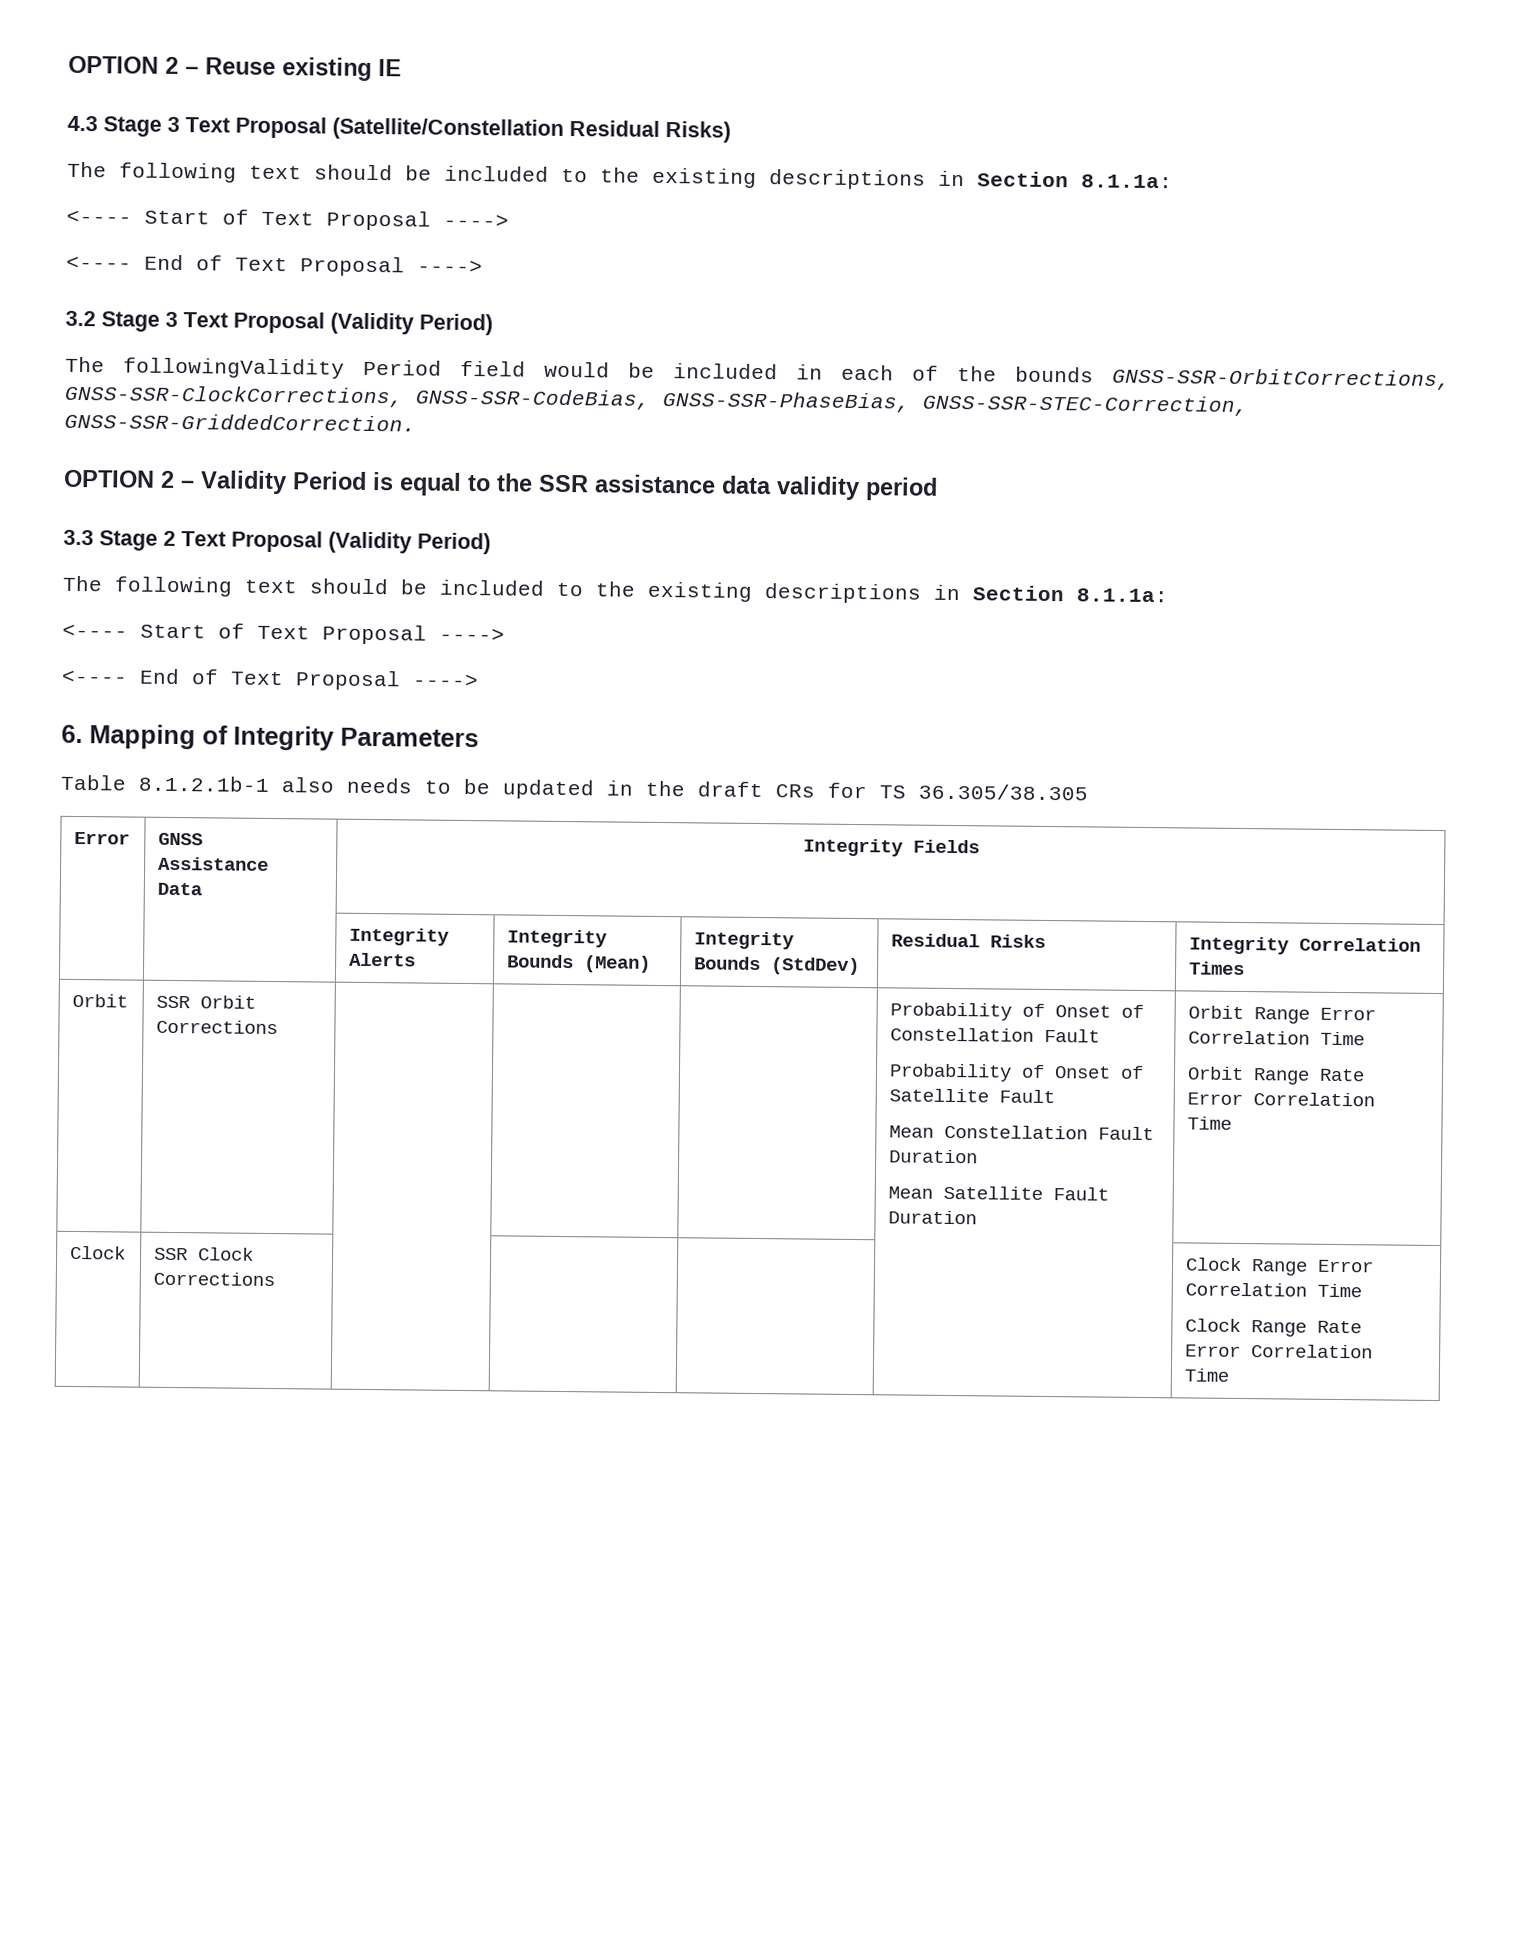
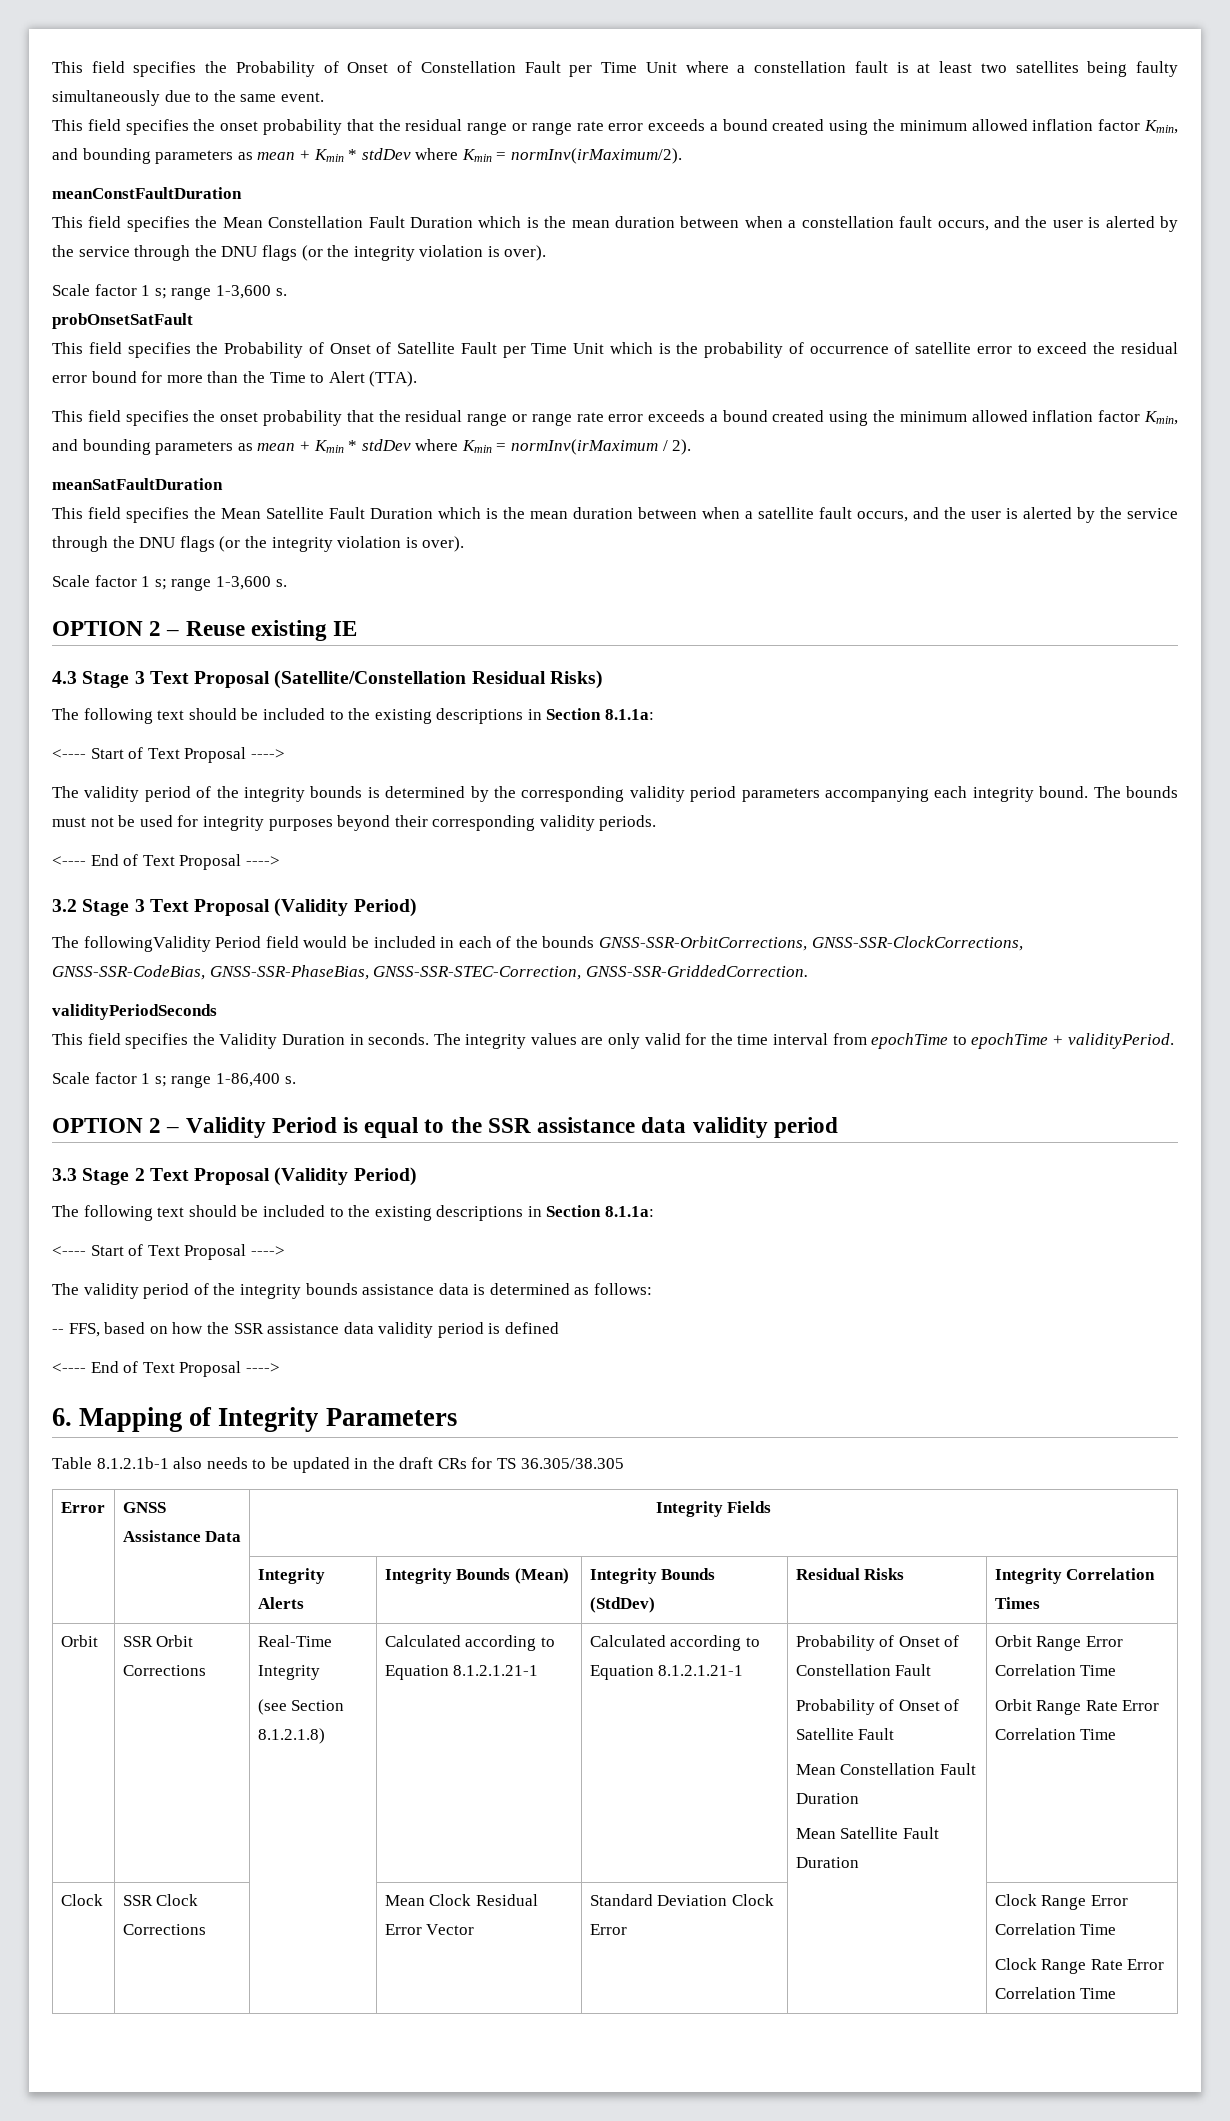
+ This field specifies the Probability of Onset of Constellation Fault per Time Unit where a constellation fault is at least two satellites being faulty simultaneously due to the same event.
+ This field specifies the onset probability that the residual range or range rate error exceeds a bound created using the minimum allowed inflation factor Kmin, and bounding parameters as mean + Kmin * stdDev where Kmin = normInv(irMaximum/2).
+ meanConstFaultDuration
+ This field specifies the Mean Constellation Fault Duration which is the mean duration between when a constellation fault occurs, and the user is alerted by the service through the DNU flags (or the integrity violation is over).
+ Scale factor 1 s; range 1-3,600 s.
+ probOnsetSatFault
+ This field specifies the Probability of Onset of Satellite Fault per Time Unit which is the probability of occurrence of satellite error to exceed the residual error bound for more than the Time to Alert (TTA).
+ This field specifies the onset probability that the residual range or range rate error exceeds a bound created using the minimum allowed inflation factor Kmin, and bounding parameters as mean + Kmin * stdDev where Kmin = normInv(irMaximum / 2).
+ meanSatFaultDuration
+ This field specifies the Mean Satellite Fault Duration which is the mean duration between when a satellite fault occurs, and the user is alerted by the service through the DNU flags (or the integrity violation is over).
+ Scale factor 1 s; range 1-3,600 s.
+ The validity period of the integrity bounds is determined by the corresponding validity period parameters accompanying each integrity bound. The bounds must not be used for integrity purposes beyond their corresponding validity periods.
+ validityPeriodSeconds
+ This field specifies the Validity Duration in seconds. The integrity values are only valid for the time interval from epochTime to epochTime + validityPeriod.
+ Scale factor 1 s; range 1-86,400 s.
+ The validity period of the integrity bounds assistance data is determined as follows:
+ -- FFS, based on how the SSR assistance data validity period is defined
+ Real-Time Integrity
+ (see Section 8.1.2.1.8) | Calculated according to Equation 8.1.2.1.21-1 | Calculated according to Equation 8.1.2.1.21-1
- Clock | SSR Clock Corrections | | | | | Clock Range Error Correlation Time
+ Clock | SSR Clock Corrections | | Mean Clock Residual Error Vector | Standard Deviation Clock Error | | Clock Range Error Correlation Time

